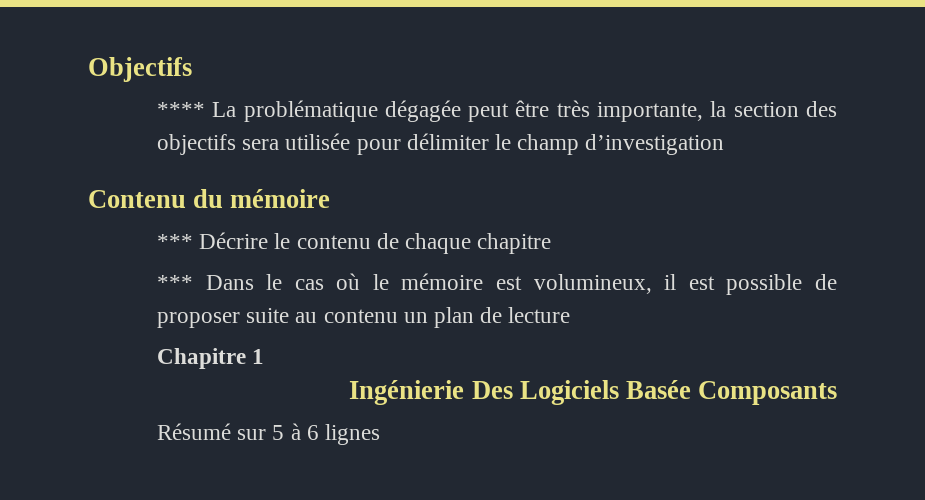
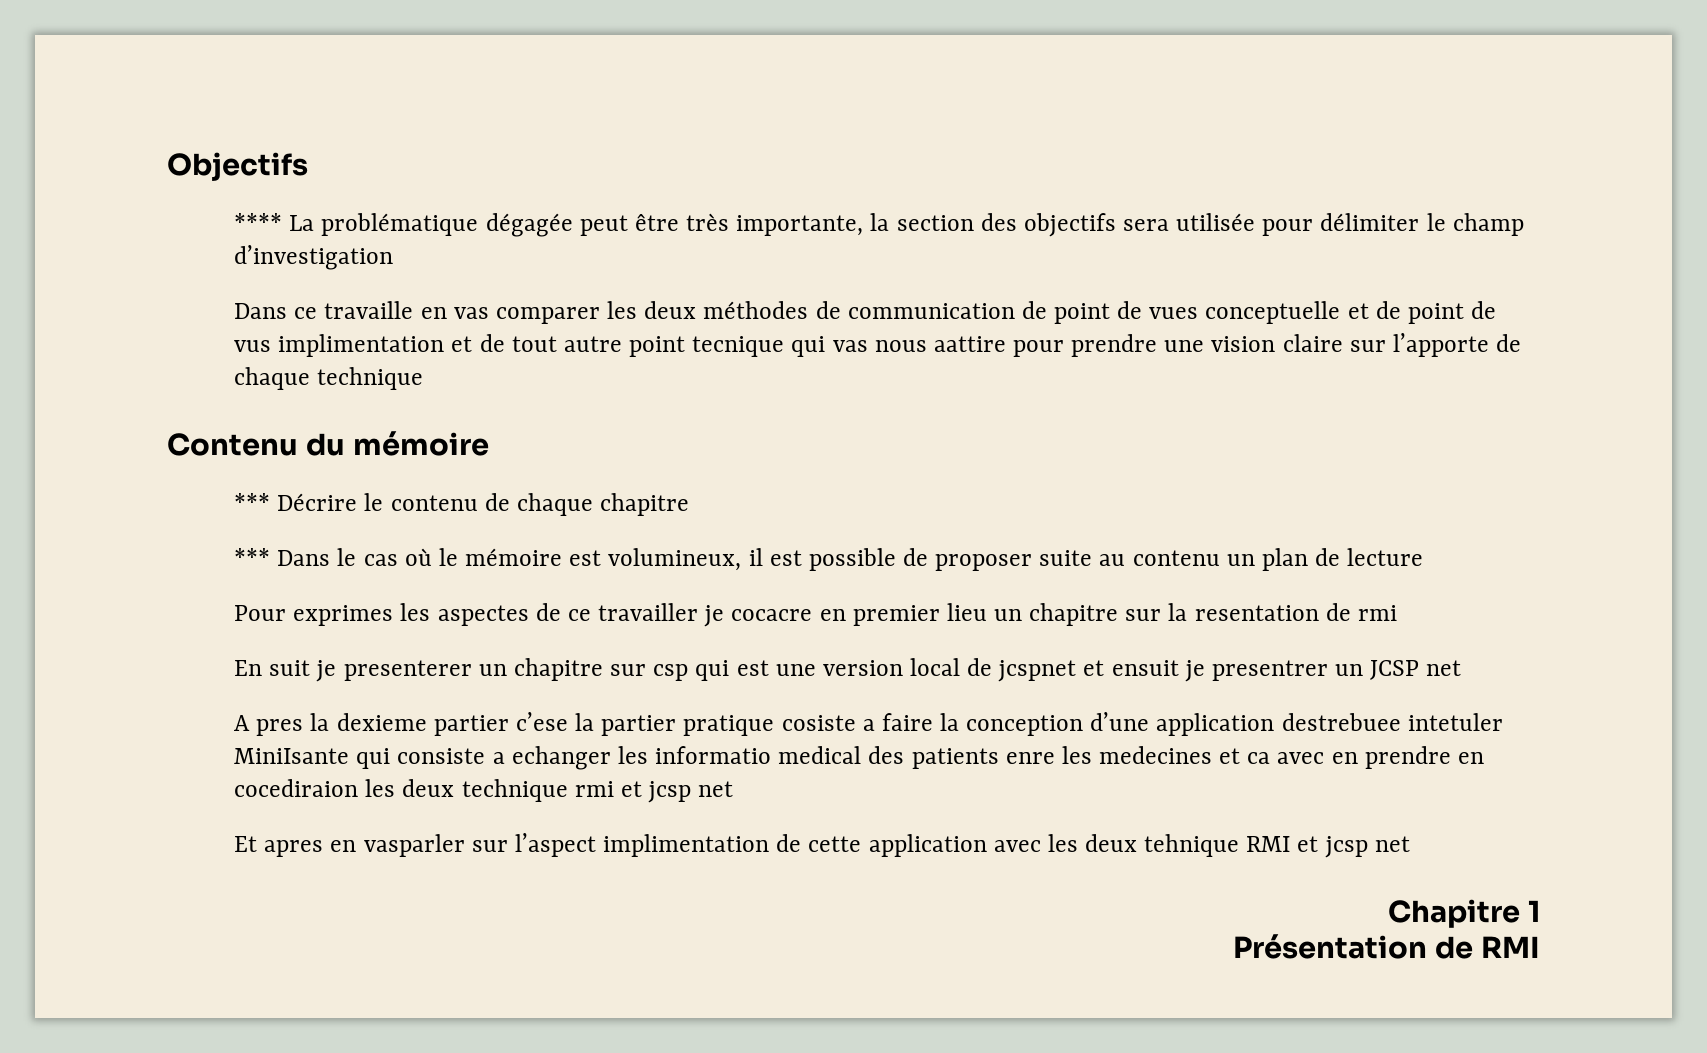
+ Dans ce travaille en vas comparer les deux méthodes de communication de point de vues conceptuelle et de point de vus implimentation et de tout autre point tecnique qui vas nous aattire pour prendre une vision claire sur l’apporte de chaque technique
+ Pour exprimes les aspectes de ce travailler je cocacre en premier lieu un chapitre sur la resentation de rmi
+ En suit je presenterer un chapitre sur csp qui est une version local de jcspnet et ensuit je presentrer un JCSP net
+ A pres la dexieme partier c’ese la partier pratique cosiste a faire la conception d’une application destrebuee intetuler MiniIsante qui consiste a echanger les informatio medical des patients enre les medecines et ca avec en prendre en cocediraion les deux technique rmi et jcsp net
+ Et apres en vasparler sur l’aspect implimentation de cette application avec les deux tehnique RMI et jcsp net
  Chapitre 1
- Ingénierie Des Logiciels Basée Composants
- Résumé sur 5 à 6 lignes
+ Présentation de RMI

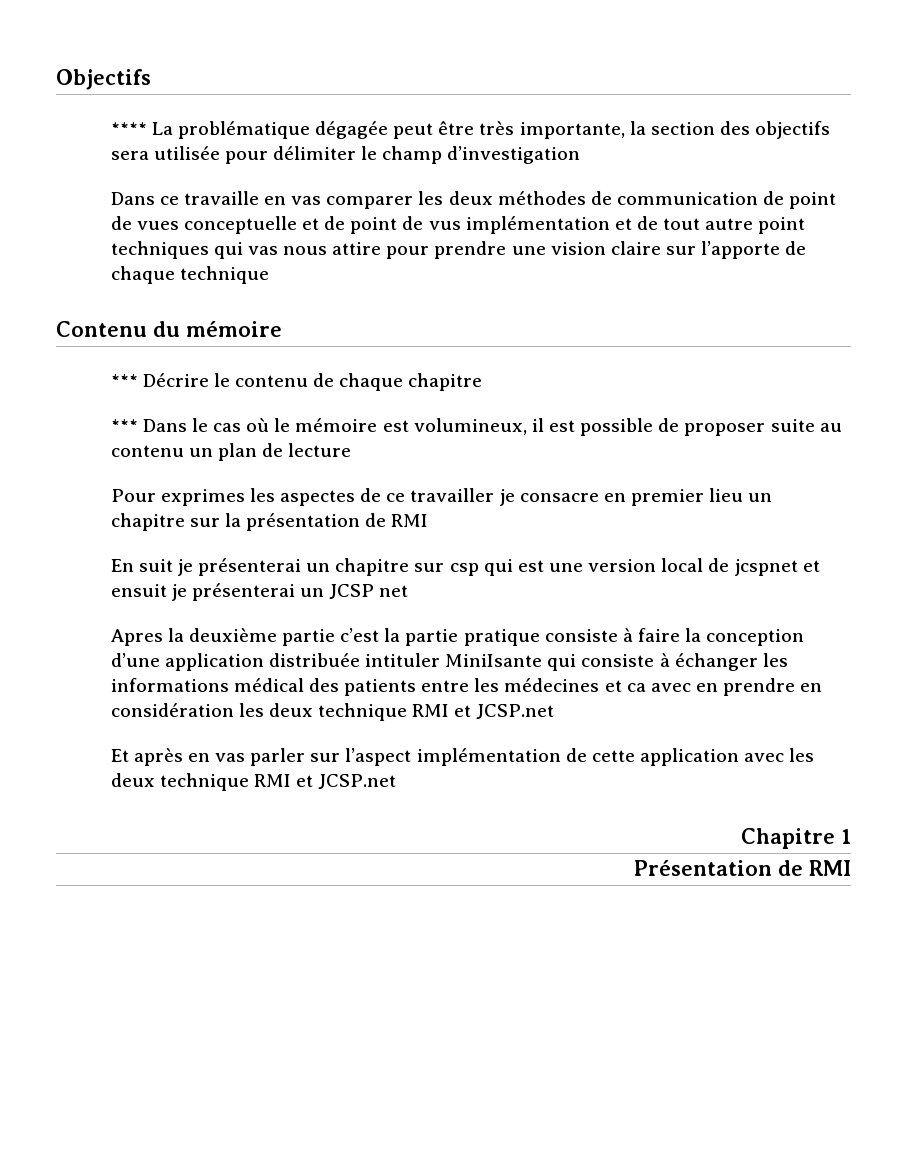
- Dans ce travaille en vas comparer les deux méthodes de communication de point de vues conceptuelle et de point de vus implimentation et de tout autre point tecnique qui vas nous aattire pour prendre une vision claire sur l’apporte de chaque technique
+ Dans ce travaille en vas comparer les deux méthodes de communication de point de vues conceptuelle et de point de vus implémentation et de tout autre point techniques qui vas nous attire pour prendre une vision claire sur l’apporte de chaque technique
- Pour exprimes les aspectes de ce travailler je cocacre en premier lieu un chapitre sur la resentation de rmi
+ Pour exprimes les aspectes de ce travailler je consacre en premier lieu un chapitre sur la présentation de RMI
- En suit je presenterer un chapitre sur csp qui est une version local de jcspnet et ensuit je presentrer un JCSP net
+ En suit je présenterai un chapitre sur csp qui est une version local de jcspnet et ensuit je présenterai un JCSP net
- A pres la dexieme partier c’ese la partier pratique cosiste a faire la conception d’une application destrebuee intetuler MiniIsante qui consiste a echanger les informatio medical des patients enre les medecines et ca avec en prendre en cocediraion les deux technique rmi et jcsp net
- Et apres en vasparler sur l’aspect implimentation de cette application avec les deux tehnique RMI et jcsp net
+ Apres la deuxième partie c’est la partie pratique consiste à faire la conception d’une application distribuée intituler MiniIsante qui consiste à échanger les informations médical des patients entre les médecines et ca avec en prendre en considération les deux technique RMI et JCSP.net
+ Et après en vas parler sur l’aspect implémentation de cette application avec les deux technique RMI et JCSP.net

